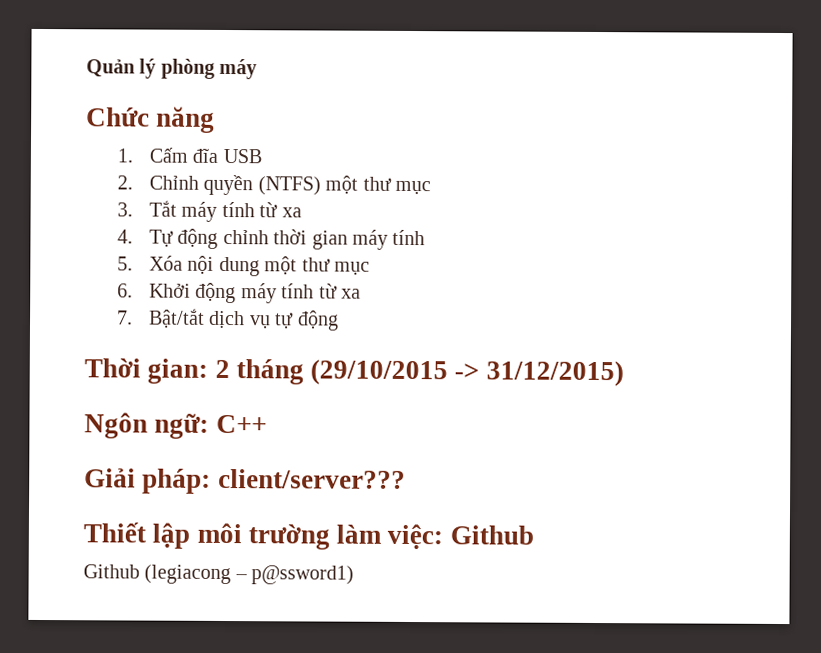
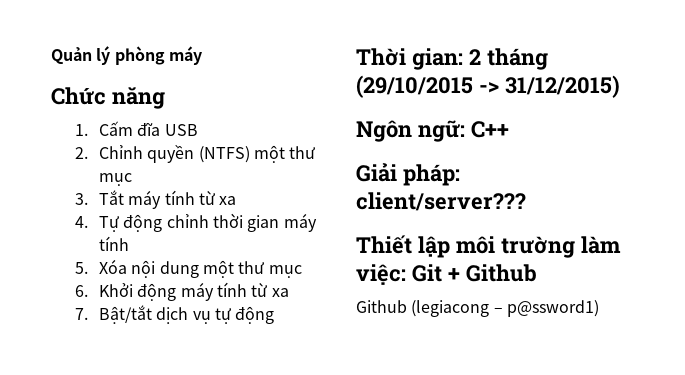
- Thiết lập môi trường làm việc: Github
+ Thiết lập môi trường làm việc: Git + Github

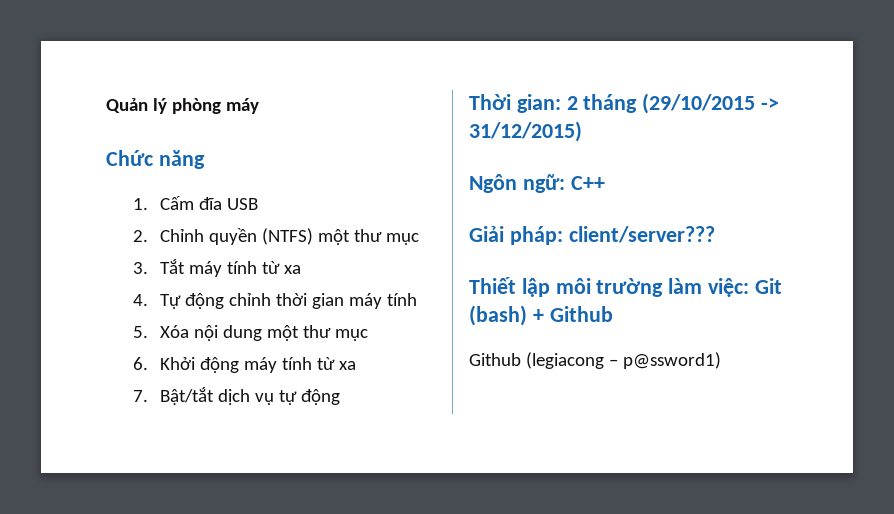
- Thiết lập môi trường làm việc: Git + Github
+ Thiết lập môi trường làm việc: Git (bash) + Github

